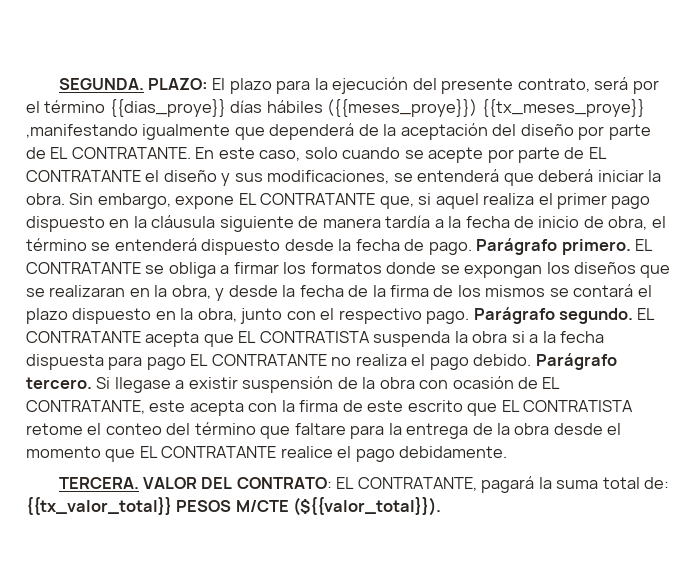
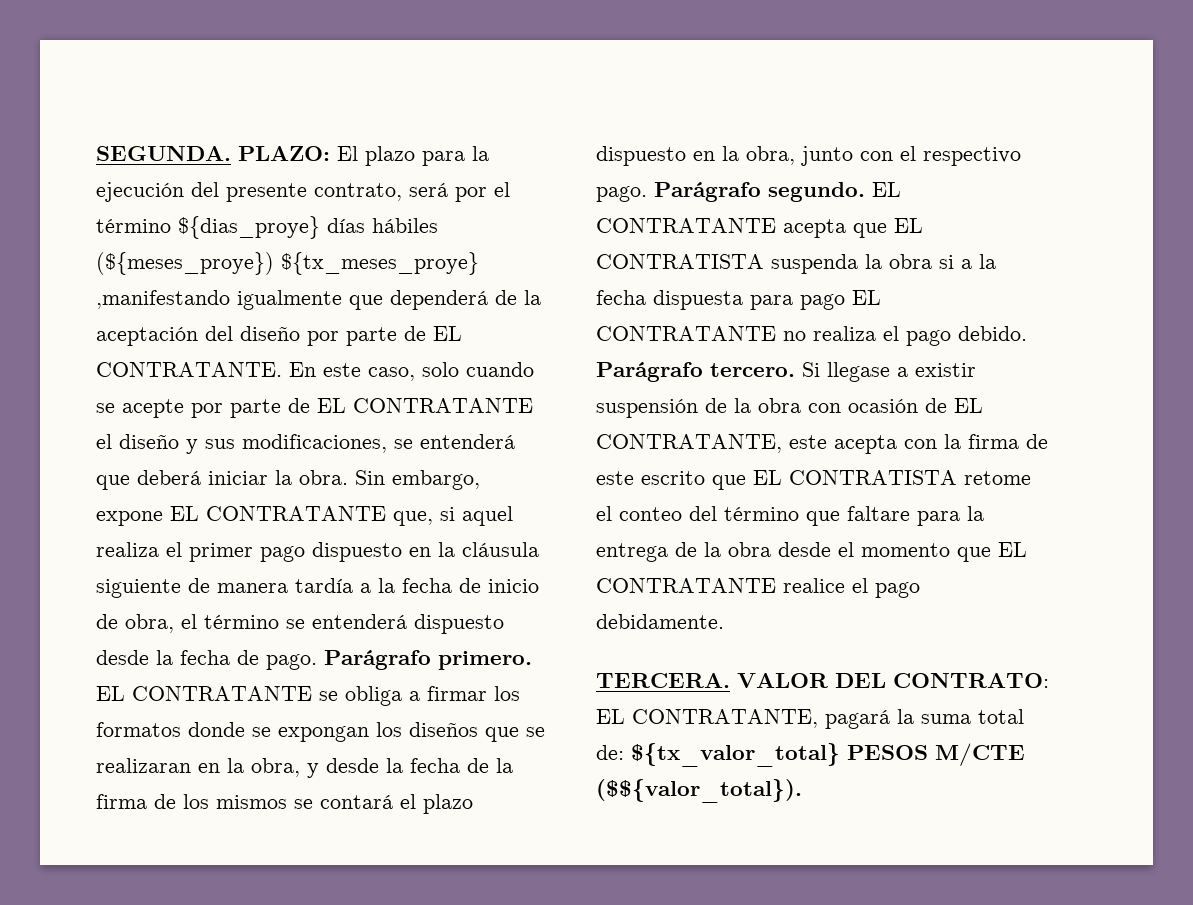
- PLAZO: El plazo para la ejecución del presente contrato, será por el término {{dias_proye}} días hábiles ({{meses_proye}}) {{tx_meses_proye}} ,manifestando igualmente que dependerá de la aceptación del diseño por parte de EL CONTRATANTE.
+ PLAZO: El plazo para la ejecución del presente contrato, será por el término ${dias_proye} días hábiles (${meses_proye}) ${tx_meses_proye} ,manifestando igualmente que dependerá de la aceptación del diseño por parte de EL CONTRATANTE.
- VALOR DEL CONTRATO: EL CONTRATANTE, pagará la suma total de: {{tx_valor_total}} PESOS M/CTE (${{valor_total}}).
+ VALOR DEL CONTRATO: EL CONTRATANTE, pagará la suma total de: ${tx_valor_total} PESOS M/CTE ($${valor_total}).

